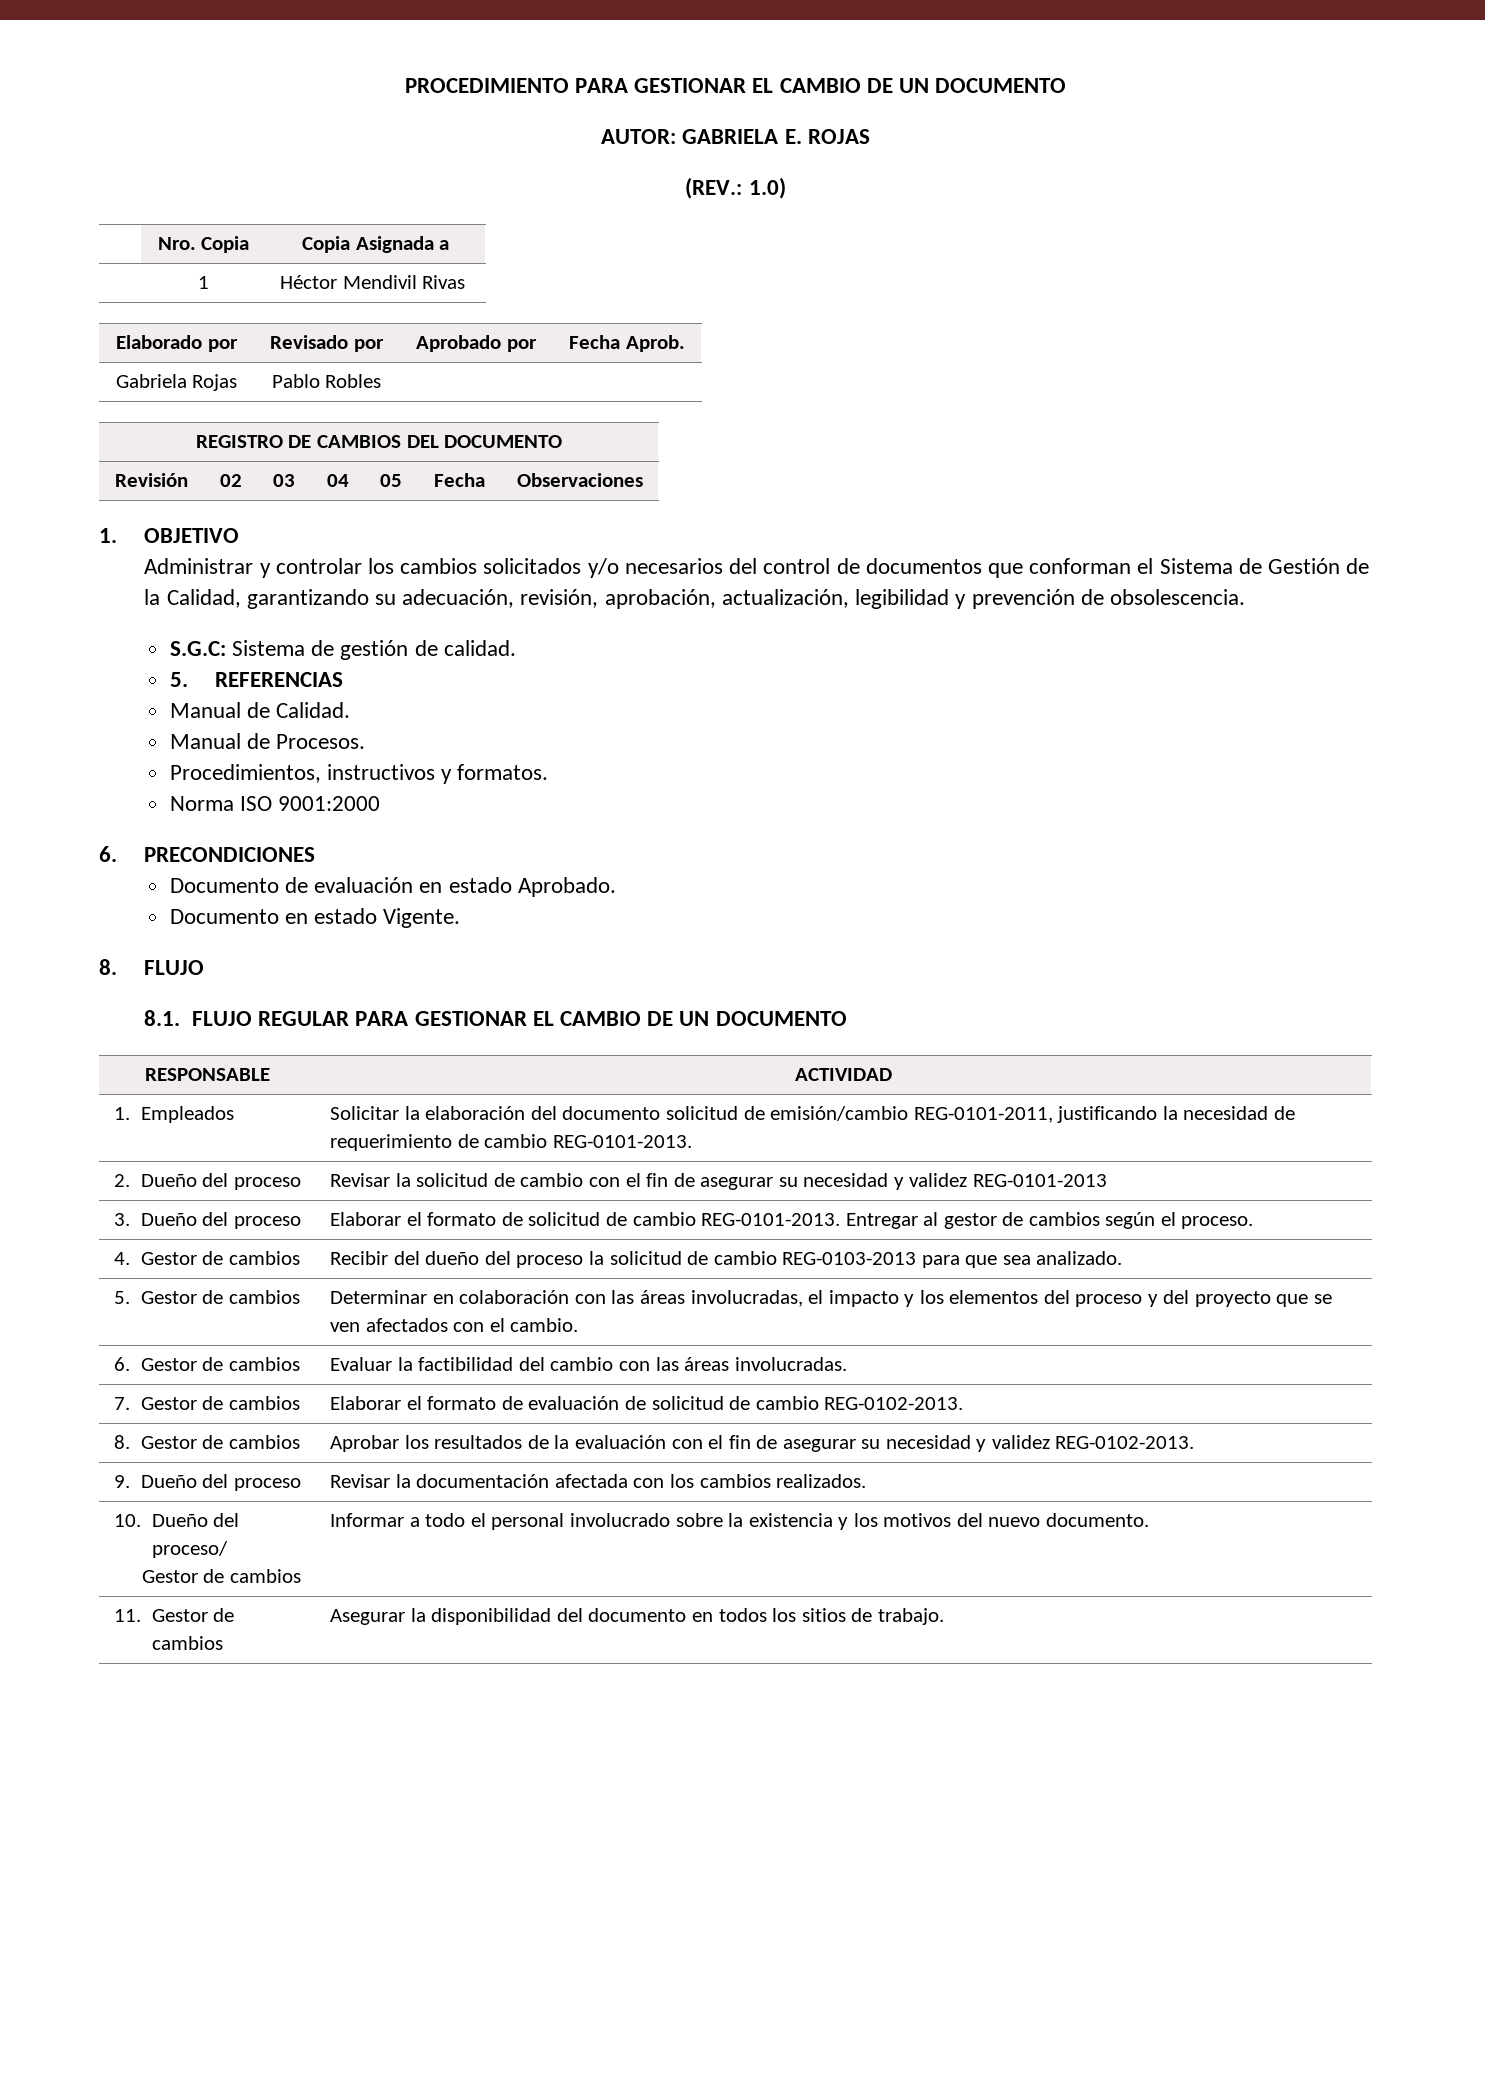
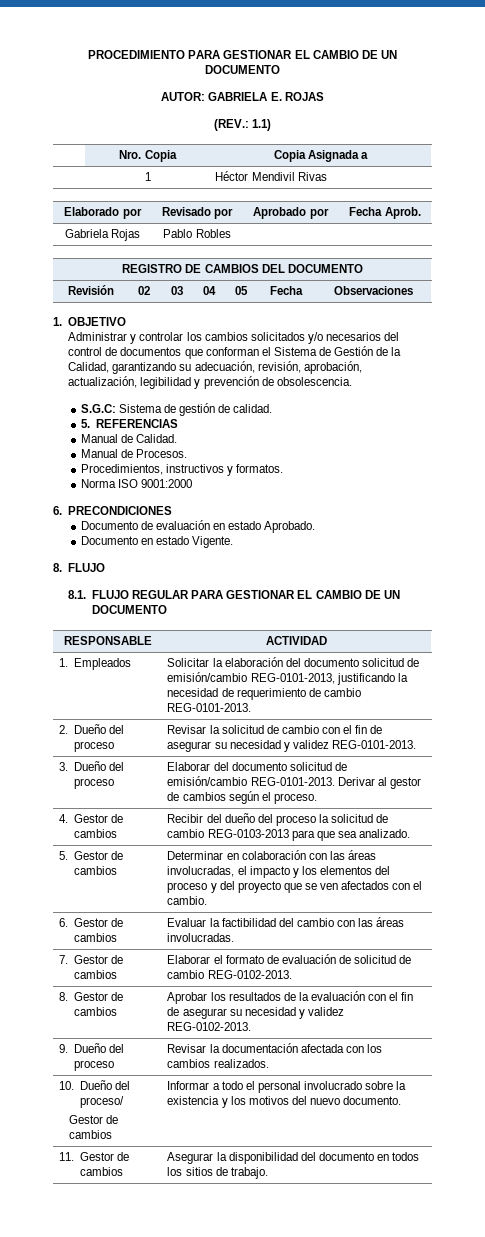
- (REV.: 1.0)
+ (REV.: 1.1)
- 1. Empleados | Solicitar la elaboración del documento solicitud de emisión/cambio REG-0101-2011, justificando la necesidad de requerimiento de cambio REG-0101-2013.
+ 1. Empleados | Solicitar la elaboración del documento solicitud de emisión/cambio REG-0101-2013, justificando la necesidad de requerimiento de cambio REG-0101-2013.
- 2. Dueño del proceso | Revisar la solicitud de cambio con el fin de asegurar su necesidad y validez REG-0101-2013
+ 2. Dueño del proceso | Revisar la solicitud de cambio con el fin de asegurar su necesidad y validez REG-0101-2013.
- 3. Dueño del proceso | Elaborar el formato de solicitud de cambio REG-0101-2013. Entregar al gestor de cambios según el proceso.
+ 3. Dueño del proceso | Elaborar del documento solicitud de emisión/cambio REG-0101-2013. Derivar al gestor de cambios según el proceso.

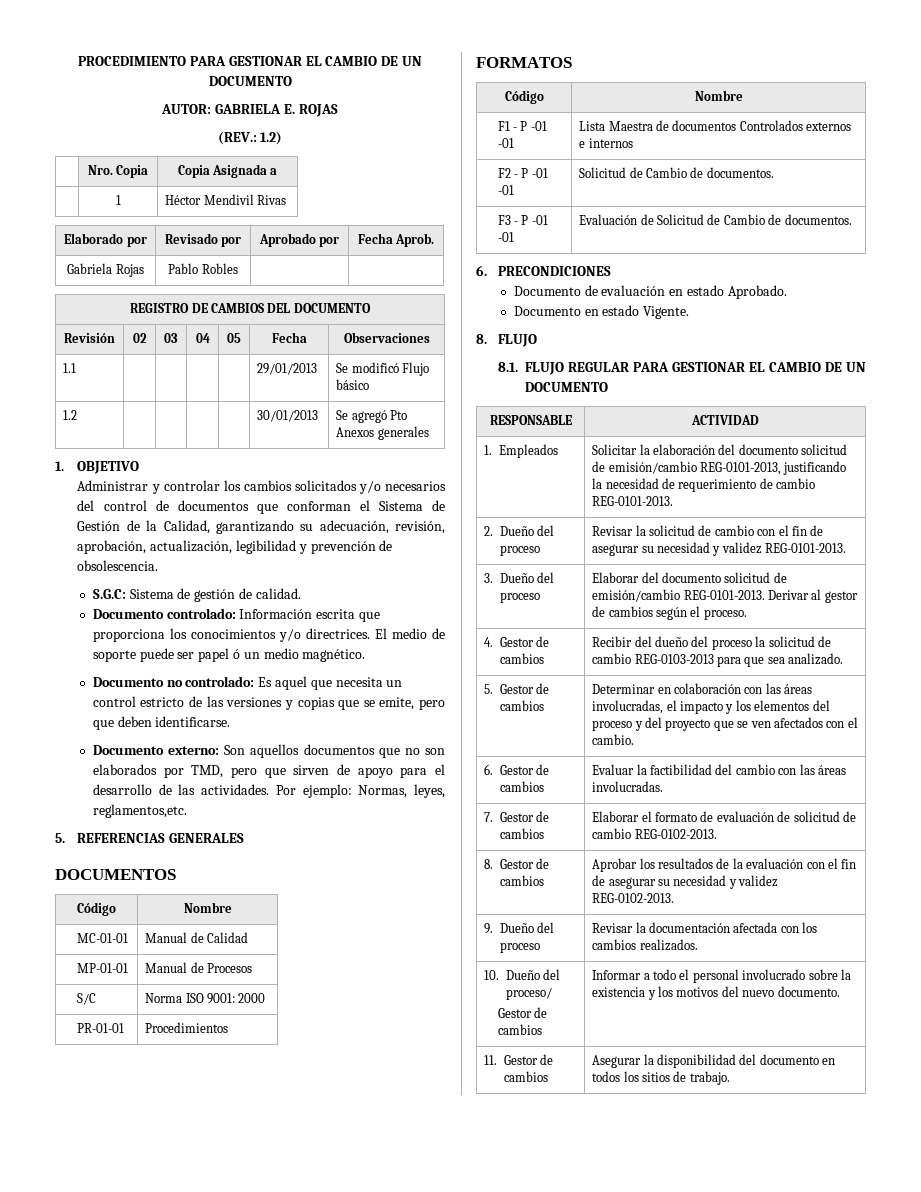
- (REV.: 1.1)
+ (REV.: 1.2)
+ 1.1 | | | | | 29/01/2013 | Se modificó Flujo básico
+ 1.2 | | | | | 30/01/2013 | Se agregó Pto Anexos generales
- 5. REFERENCIAS
- Manual de Calidad.
- Manual de Procesos.
- Procedimientos, instructivos y formatos.
- Norma ISO 9001:2000
+ Documento controlado: Información escrita que proporciona los conocimientos y/o directrices. El medio de soporte puede ser papel ó un medio magnético.
+ Documento no controlado: Es aquel que necesita un control estricto de las versiones y copias que se emite, pero que deben identificarse.
+ Documento externo: Son aquellos documentos que no son elaborados por TMD, pero que sirven de apoyo para el desarrollo de las actividades. Por ejemplo: Normas, leyes, reglamentos,etc.
+ 5. REFERENCIAS GENERALES
+ DOCUMENTOS
+ Código | Nombre
+ MC-01-01 | Manual de Calidad
+ MP-01-01 | Manual de Procesos
+ S/C | Norma ISO 9001: 2000
+ PR-01-01 | Procedimientos
+ FORMATOS
+ Código | Nombre
+ F1 - P -01 -01 | Lista Maestra de documentos Controlados externos e internos
+ F2 - P -01 -01 | Solicitud de Cambio de documentos.
+ F3 - P -01 -01 | Evaluación de Solicitud de Cambio de documentos.

